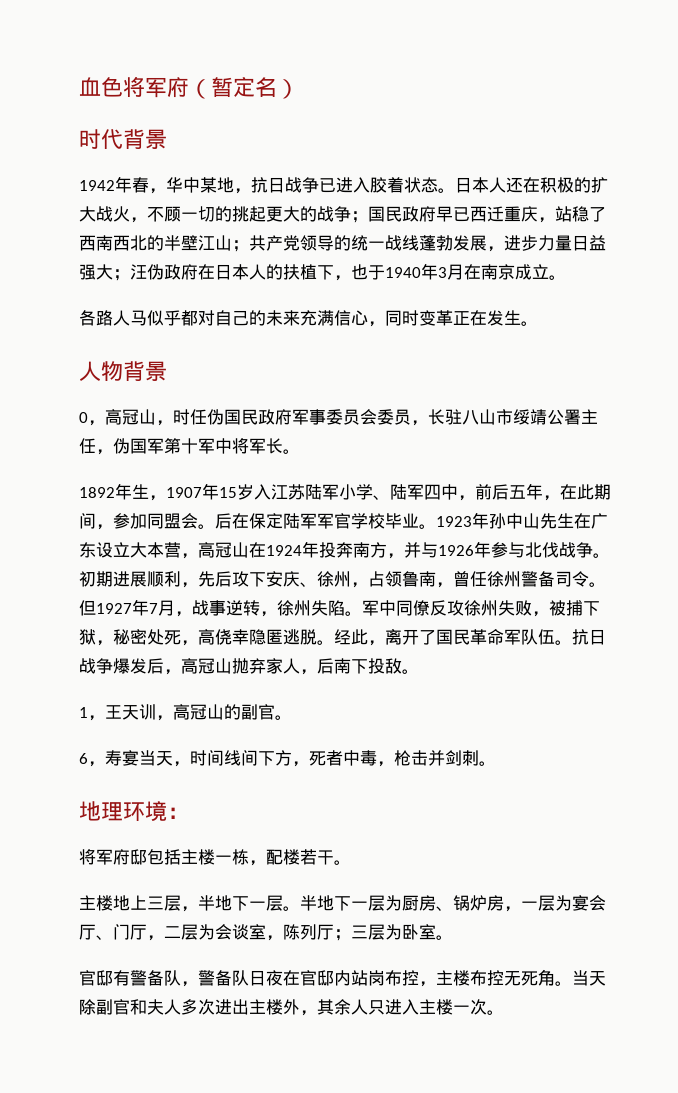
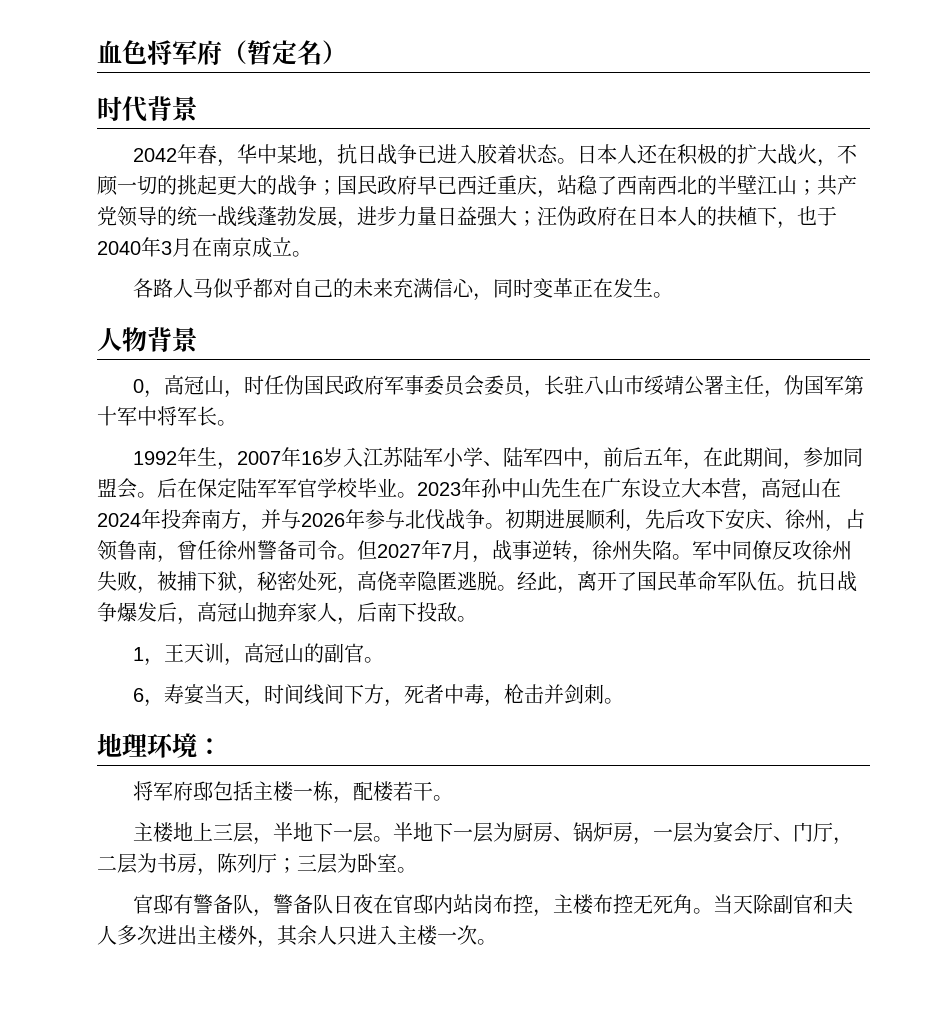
- 1942年春，华中某地，抗日战争已进入胶着状态。
+ 2042年春，华中某地，抗日战争已进入胶着状态。
- 日本人还在积极的扩大战火，不顾一切的挑起更大的战争；国民政府早已西迁重庆，站稳了西南西北的半壁江山；共产党领导的统一战线蓬勃发展，进步力量日益强大；汪伪政府在日本人的扶植下，也于1940年3月在南京成立。
+ 日本人还在积极的扩大战火，不顾一切的挑起更大的战争；国民政府早已西迁重庆，站稳了西南西北的半壁江山；共产党领导的统一战线蓬勃发展，进步力量日益强大；汪伪政府在日本人的扶植下，也于2040年3月在南京成立。
- 1892年生，1907年15岁入江苏陆军小学、陆军四中，前后五年，在此期间，参加同盟会。
+ 1992年生，2007年16岁入江苏陆军小学、陆军四中，前后五年，在此期间，参加同盟会。
- 1923年孙中山先生在广东设立大本营，高冠山在1924年投奔南方，并与1926年参与北伐战争。
+ 2023年孙中山先生在广东设立大本营，高冠山在2024年投奔南方，并与2026年参与北伐战争。
- 但1927年7月，战事逆转，徐州失陷。
+ 但2027年7月，战事逆转，徐州失陷。
- 半地下一层为厨房、锅炉房，一层为宴会厅、门厅，二层为会谈室，陈列厅；三层为卧室。
+ 半地下一层为厨房、锅炉房，一层为宴会厅、门厅，二层为书房，陈列厅；三层为卧室。

